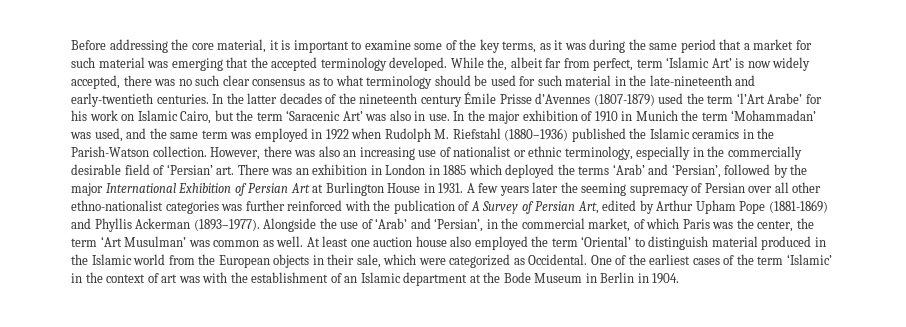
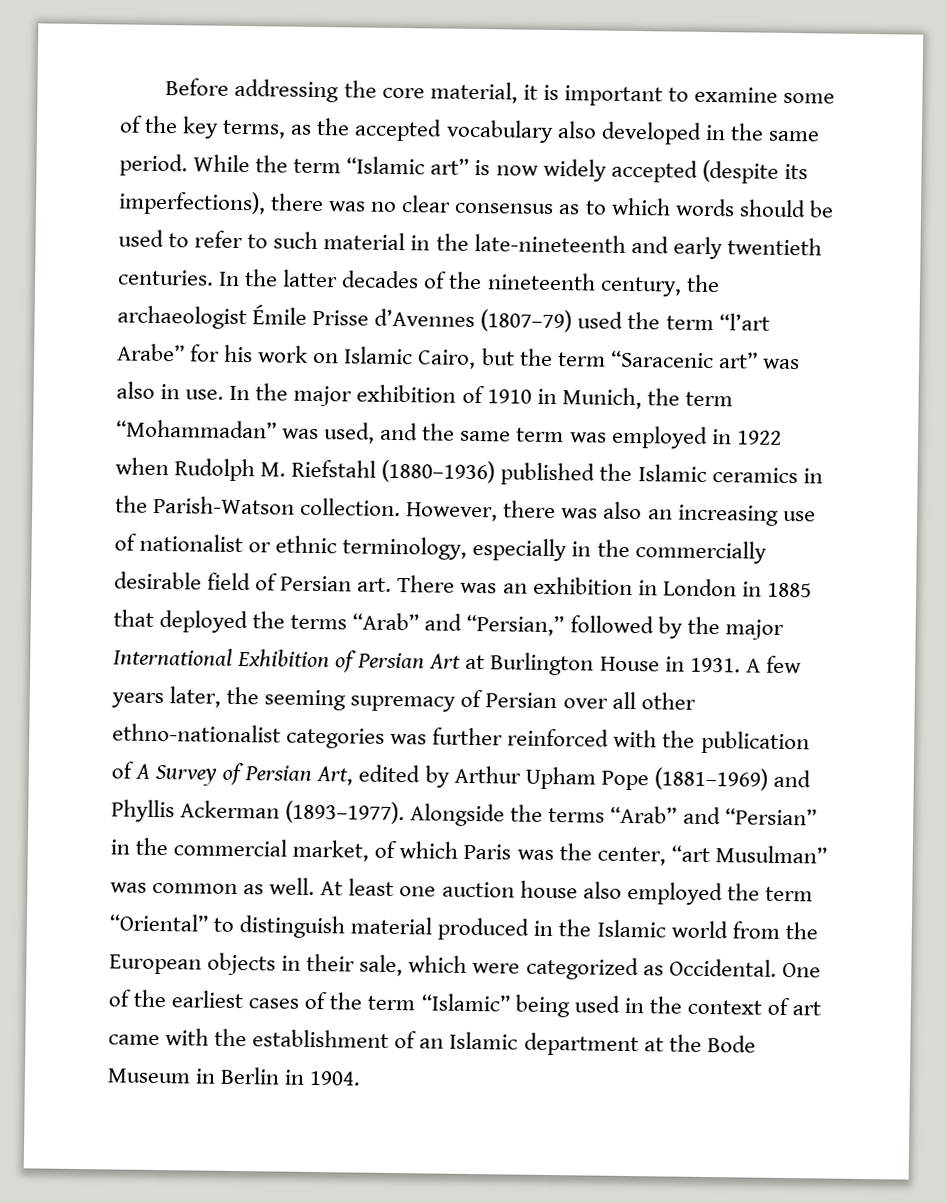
- Before addressing the core material, it is important to examine some of the key terms, as it was during the same period that a market for such material was emerging that the accepted terminology developed. While the, albeit far from perfect, term ‘Islamic Art’ is now widely accepted, there was no such clear consensus as to what terminology should be used for such material in the late-nineteenth and early-twentieth centuries.
+ Before addressing the core material, it is important to examine some of the key terms, as the accepted vocabulary also developed in the same period. While the term “Islamic art” is now widely accepted (despite its imperfections), there was no clear consensus as to which words should be used to refer to such material in the late-nineteenth and early twentieth centuries.
- In the latter decades of the nineteenth century Émile Prisse d’Avennes (1807-1879) used the term ‘l’Art Arabe’ for his work on Islamic Cairo, but the term ‘Saracenic Art’ was also in use.
+ In the latter decades of the nineteenth century, the archaeologist Émile Prisse d’Avennes (1807–79) used the term “l’art Arabe” for his work on Islamic Cairo, but the term “Saracenic art” was also in use.
- In the major exhibition of 1910 in Munich the term ‘Mohammadan’ was used, and the same term was employed in 1922 when Rudolph M. Riefstahl (1880–1936) published the Islamic ceramics in the Parish-Watson collection.
+ In the major exhibition of 1910 in Munich, the term “Mohammadan” was used, and the same term was employed in 1922 when Rudolph M. Riefstahl (1880–1936) published the Islamic ceramics in the Parish-Watson collection.
- However, there was also an increasing use of nationalist or ethnic terminology, especially in the commercially desirable field of ‘Persian’ art. There was an exhibition in London in 1885 which deployed the terms ‘Arab’ and ‘Persian’, followed by the major International Exhibition of Persian Art at Burlington House in 1931.
+ However, there was also an increasing use of nationalist or ethnic terminology, especially in the commercially desirable field of Persian art. There was an exhibition in London in 1885 that deployed the terms “Arab” and “Persian,” followed by the major International Exhibition of Persian Art at Burlington House in 1931.
- A few years later the seeming supremacy of Persian over all other ethno-nationalist categories was further reinforced with the publication of A Survey of Persian Art, edited by Arthur Upham Pope (1881-1869) and Phyllis Ackerman (1893–1977).
+ A few years later, the seeming supremacy of Persian over all other ethno-nationalist categories was further reinforced with the publication of A Survey of Persian Art, edited by Arthur Upham Pope (1881–1969) and Phyllis Ackerman (1893–1977).
- Alongside the use of ‘Arab’ and ‘Persian’, in the commercial market, of which Paris was the center, the term ‘Art Musulman’ was common as well.
+ Alongside the terms “Arab” and “Persian” in the commercial market, of which Paris was the center, “art Musulman” was common as well.
- At least one auction house also employed the term ‘Oriental’ to distinguish material produced in the Islamic world from the European objects in their sale, which were categorized as Occidental.
+ At least one auction house also employed the term “Oriental” to distinguish material produced in the Islamic world from the European objects in their sale, which were categorized as Occidental.
- One of the earliest cases of the term ‘Islamic’ in the context of art was with the establishment of an Islamic department at the Bode Museum in Berlin in 1904.
+ One of the earliest cases of the term “Islamic” being used in the context of art came with the establishment of an Islamic department at the Bode Museum in Berlin in 1904.

